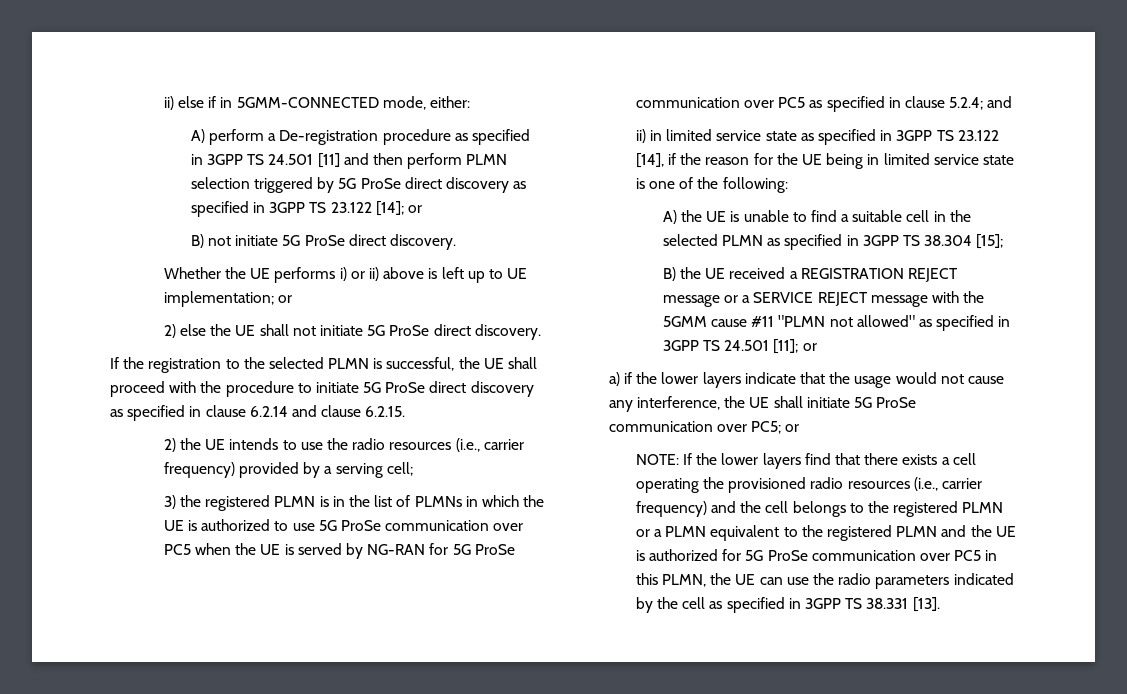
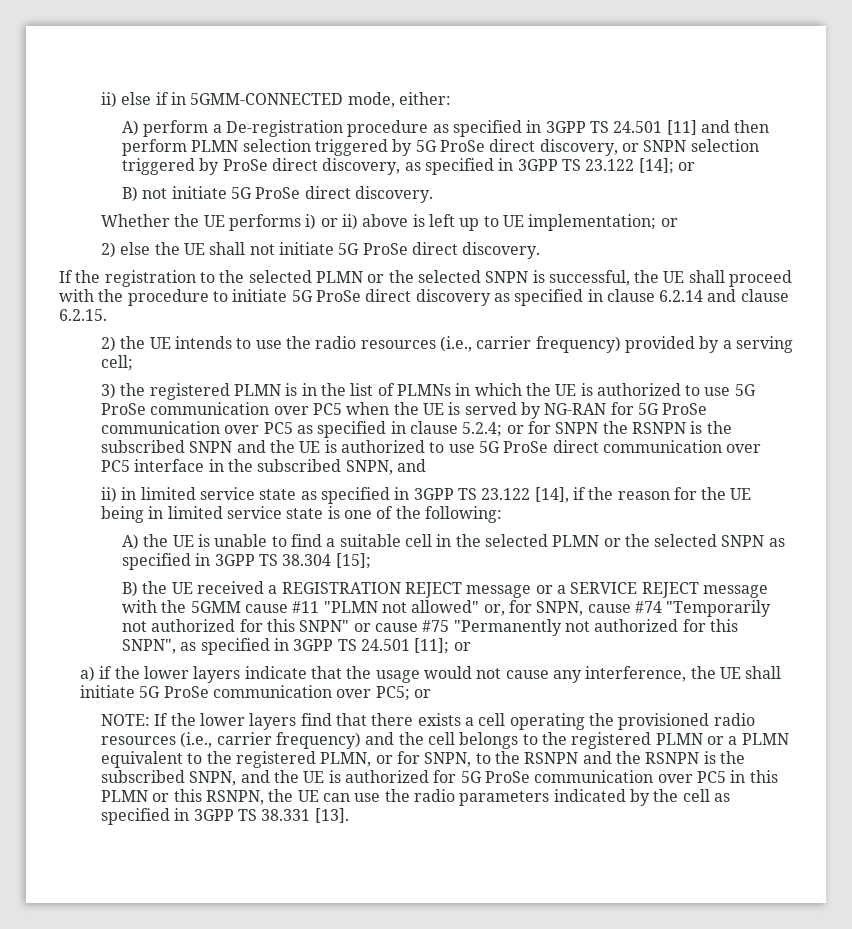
- A) perform a De-registration procedure as specified in 3GPP TS 24.501 [11] and then perform PLMN selection triggered by 5G ProSe direct discovery as specified in 3GPP TS 23.122 [14]; or
+ A) perform a De-registration procedure as specified in 3GPP TS 24.501 [11] and then perform PLMN selection triggered by 5G ProSe direct discovery, or SNPN selection triggered by ProSe direct discovery, as specified in 3GPP TS 23.122 [14]; or
- If the registration to the selected PLMN is successful, the UE shall proceed with the procedure to initiate 5G ProSe direct discovery as specified in clause 6.2.14 and clause 6.2.15.
+ If the registration to the selected PLMN or the selected SNPN is successful, the UE shall proceed with the procedure to initiate 5G ProSe direct discovery as specified in clause 6.2.14 and clause 6.2.15.
- 3) the registered PLMN is in the list of PLMNs in which the UE is authorized to use 5G ProSe communication over PC5 when the UE is served by NG-RAN for 5G ProSe communication over PC5 as specified in clause 5.2.4; and
+ 3) the registered PLMN is in the list of PLMNs in which the UE is authorized to use 5G ProSe communication over PC5 when the UE is served by NG-RAN for 5G ProSe communication over PC5 as specified in clause 5.2.4; or for SNPN the RSNPN is the subscribed SNPN and the UE is authorized to use 5G ProSe direct communication over PC5 interface in the subscribed SNPN, and
- A) the UE is unable to find a suitable cell in the selected PLMN as specified in 3GPP TS 38.304 [15];
+ A) the UE is unable to find a suitable cell in the selected PLMN or the selected SNPN as specified in 3GPP TS 38.304 [15];
- B) the UE received a REGISTRATION REJECT message or a SERVICE REJECT message with the 5GMM cause #11 "PLMN not allowed" as specified in 3GPP TS 24.501 [11]; or
+ B) the UE received a REGISTRATION REJECT message or a SERVICE REJECT message with the 5GMM cause #11 "PLMN not allowed" or, for SNPN, cause #74 "Temporarily not authorized for this SNPN" or cause #75 "Permanently not authorized for this SNPN", as specified in 3GPP TS 24.501 [11]; or
- If the lower layers find that there exists a cell operating the provisioned radio resources (i.e., carrier frequency) and the cell belongs to the registered PLMN or a PLMN equivalent to the registered PLMN and the UE is authorized for 5G ProSe communication over PC5 in this PLMN, the UE can use the radio parameters indicated by the cell as specified in 3GPP TS 38.331 [13].
+ If the lower layers find that there exists a cell operating the provisioned radio resources (i.e., carrier frequency) and the cell belongs to the registered PLMN or a PLMN equivalent to the registered PLMN, or for SNPN, to the RSNPN and the RSNPN is the subscribed SNPN, and the UE is authorized for 5G ProSe communication over PC5 in this PLMN or this RSNPN, the UE can use the radio parameters indicated by the cell as specified in 3GPP TS 38.331 [13].

